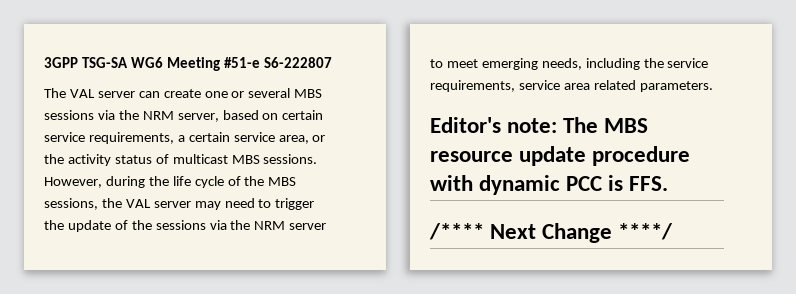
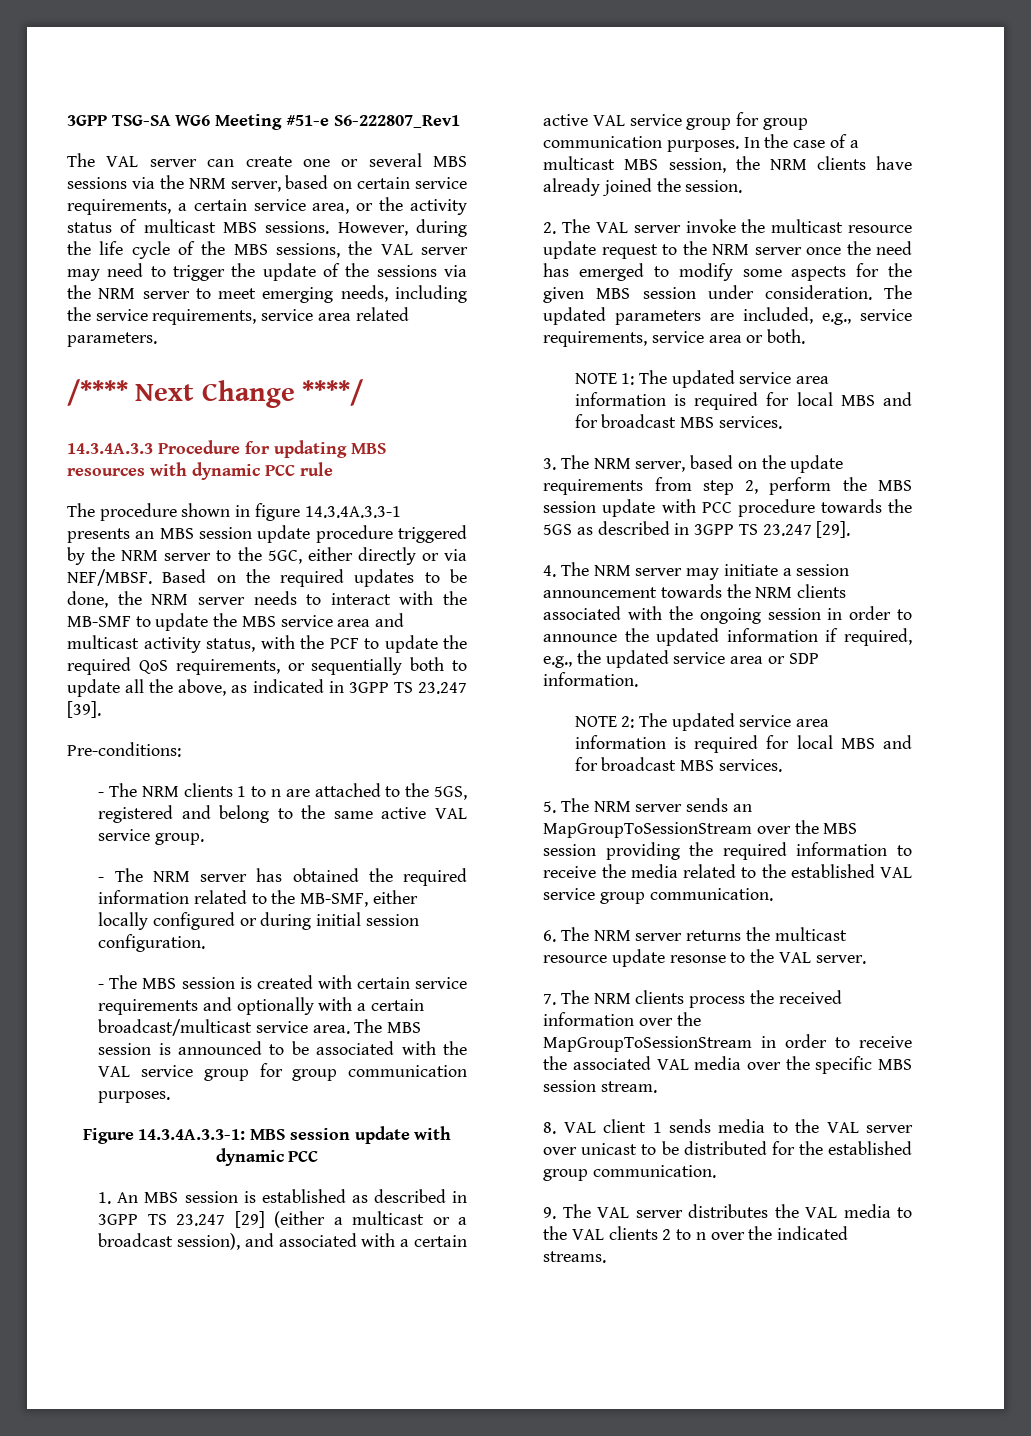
- 3GPP TSG-SA WG6 Meeting #51-e S6-222807
+ 3GPP TSG-SA WG6 Meeting #51-e S6-222807_Rev1
- Editor's note: The MBS resource update procedure with dynamic PCC is FFS.
  /**** Next Change ****/
+ 14.3.4A.3.3 Procedure for updating MBS resources with dynamic PCC rule
+ The procedure shown in figure 14.3.4A.3.3-1 presents an MBS session update procedure triggered by the NRM server to the 5GC, either directly or via NEF/MBSF. Based on the required updates to be done, the NRM server needs to interact with the MB-SMF to update the MBS service area and multicast activity status, with the PCF to update the required QoS requirements, or sequentially both to update all the above, as indicated in 3GPP TS 23.247 [39].
+ Pre-conditions:
+ - The NRM clients 1 to n are attached to the 5GS, registered and belong to the same active VAL service group.
+ - The NRM server has obtained the required information related to the MB-SMF, either locally configured or during initial session configuration.
+ - The MBS session is created with certain service requirements and optionally with a certain broadcast/multicast service area. The MBS session is announced to be associated with the VAL service group for group communication purposes.
+ Figure 14.3.4A.3.3-1: MBS session update with dynamic PCC
+ 1. An MBS session is established as described in 3GPP TS 23.247 [29] (either a multicast or a broadcast session), and associated with a certain active VAL service group for group communication purposes. In the case of a multicast MBS session, the NRM clients have already joined the session.
+ 2. The VAL server invoke the multicast resource update request to the NRM server once the need has emerged to modify some aspects for the given MBS session under consideration. The updated parameters are included, e.g., service requirements, service area or both.
+ NOTE 1: The updated service area information is required for local MBS and for broadcast MBS services.
+ 3. The NRM server, based on the update requirements from step 2, perform the MBS session update with PCC procedure towards the 5GS as described in 3GPP TS 23.247 [29].
+ 4. The NRM server may initiate a session announcement towards the NRM clients associated with the ongoing session in order to announce the updated information if required, e.g., the updated service area or SDP information.
+ NOTE 2: The updated service area information is required for local MBS and for broadcast MBS services.
+ 5. The NRM server sends an MapGroupToSessionStream over the MBS session providing the required information to receive the media related to the established VAL service group communication.
+ 6. The NRM server returns the multicast resource update resonse to the VAL server.
+ 7. The NRM clients process the received information over the MapGroupToSessionStream in order to receive the associated VAL media over the specific MBS session stream.
+ 8. VAL client 1 sends media to the VAL server over unicast to be distributed for the established group communication.
+ 9. The VAL server distributes the VAL media to the VAL clients 2 to n over the indicated streams.

